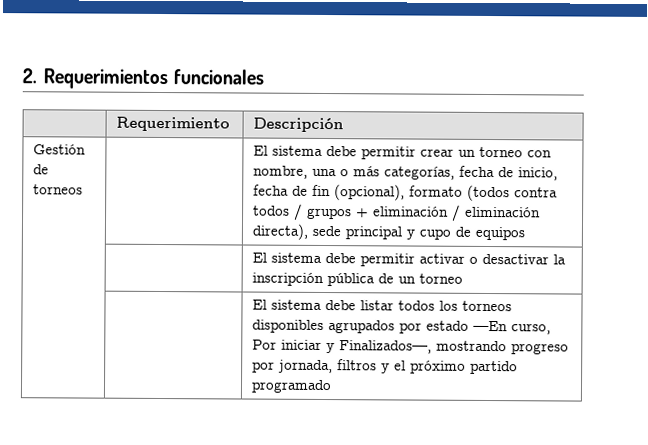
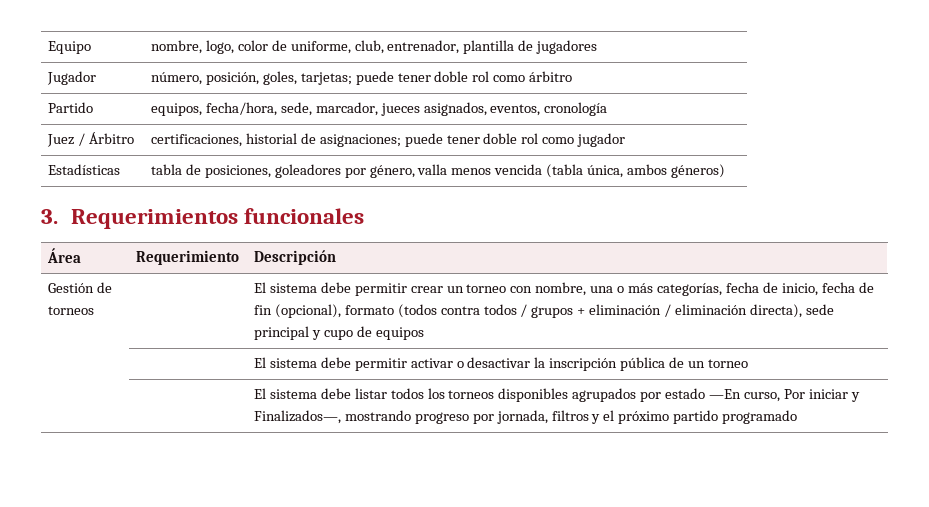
- 2. Requerimientos funcionales
+ Equipo | nombre, logo, color de uniforme, club, entrenador, plantilla de jugadores
+ Jugador | número, posición, goles, tarjetas; puede tener doble rol como árbitro
+ Partido | equipos, fecha/hora, sede, marcador, jueces asignados, eventos, cronología
+ Juez / Árbitro | certificaciones, historial de asignaciones; puede tener doble rol como jugador
+ Estadísticas | tabla de posiciones, goleadores por género, valla menos vencida (tabla única, ambos géneros)
+ 3. Requerimientos funcionales
- | Requerimiento | Descripción
+ Área | Requerimiento | Descripción

